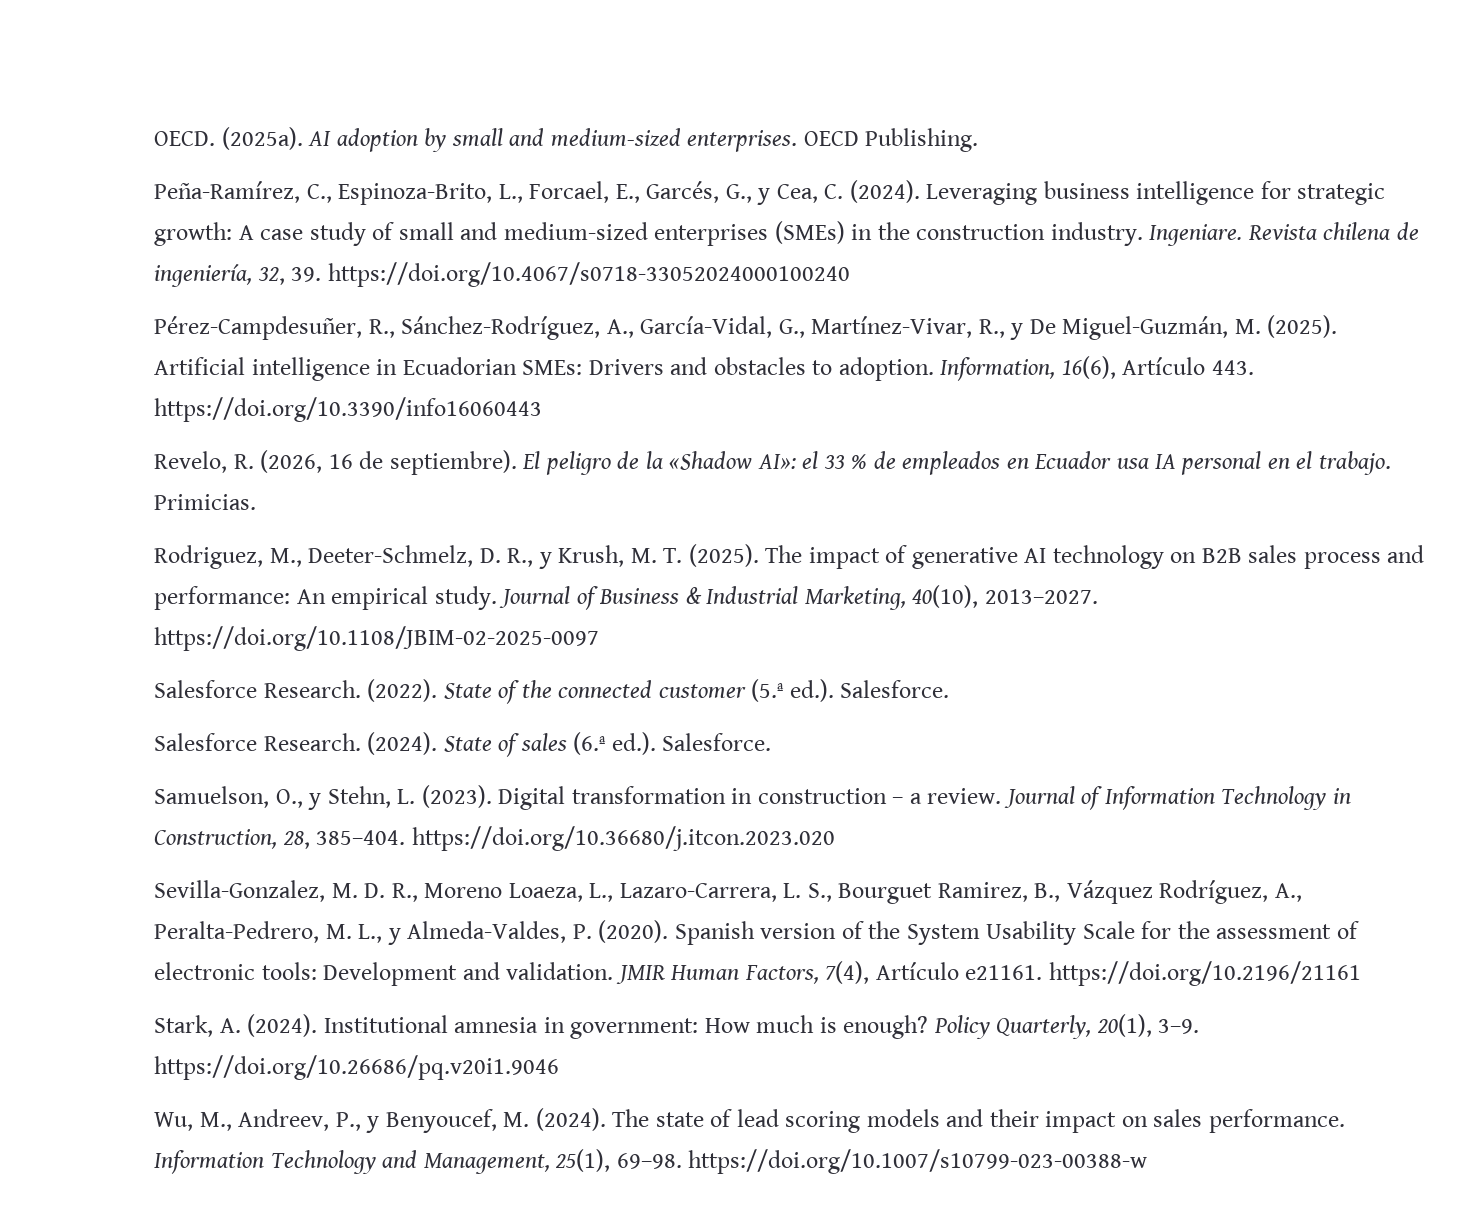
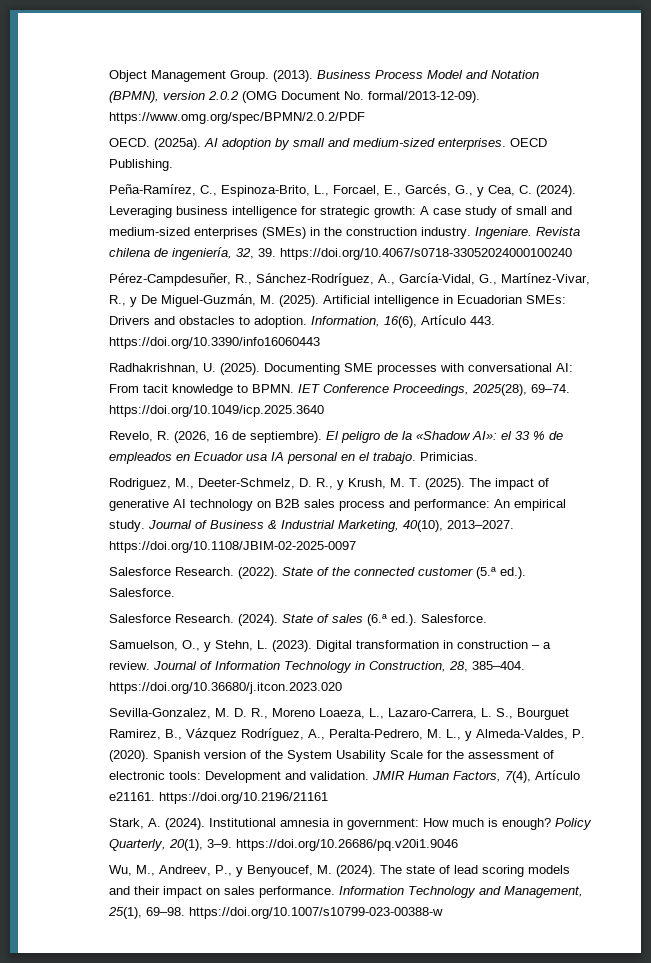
+ Object Management Group. (2013). Business Process Model and Notation (BPMN), version 2.0.2 (OMG Document No. formal/2013-12-09). https://www.omg.org/spec/BPMN/2.0.2/PDF
+ Radhakrishnan, U. (2025). Documenting SME processes with conversational AI: From tacit knowledge to BPMN. IET Conference Proceedings, 2025(28), 69–74. https://doi.org/10.1049/icp.2025.3640

